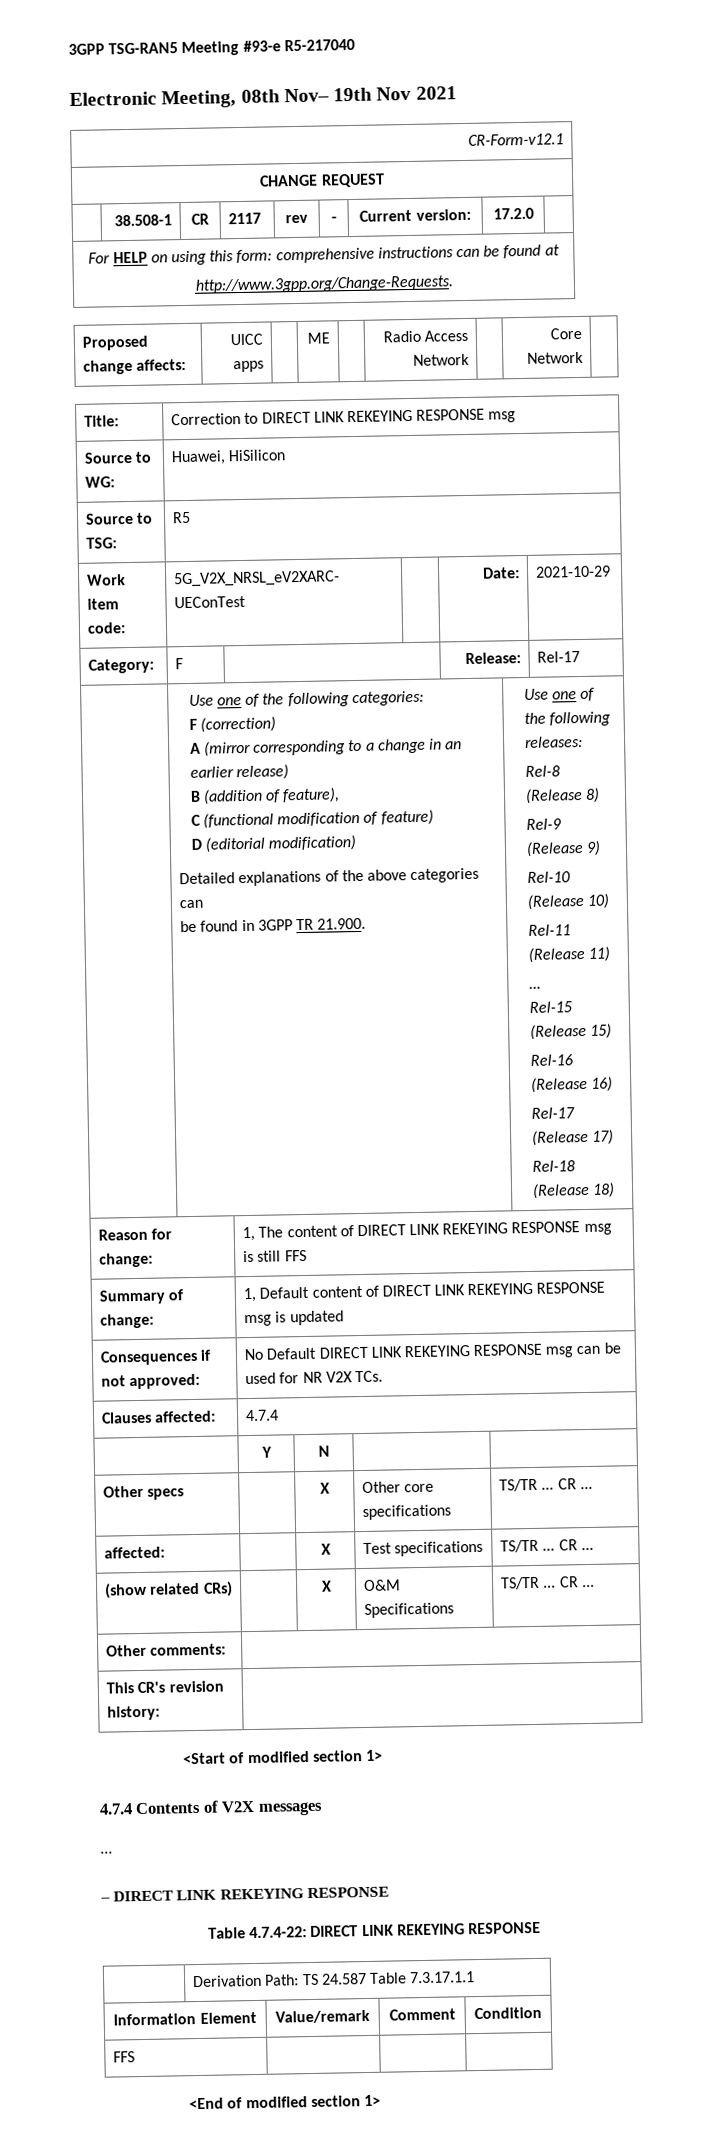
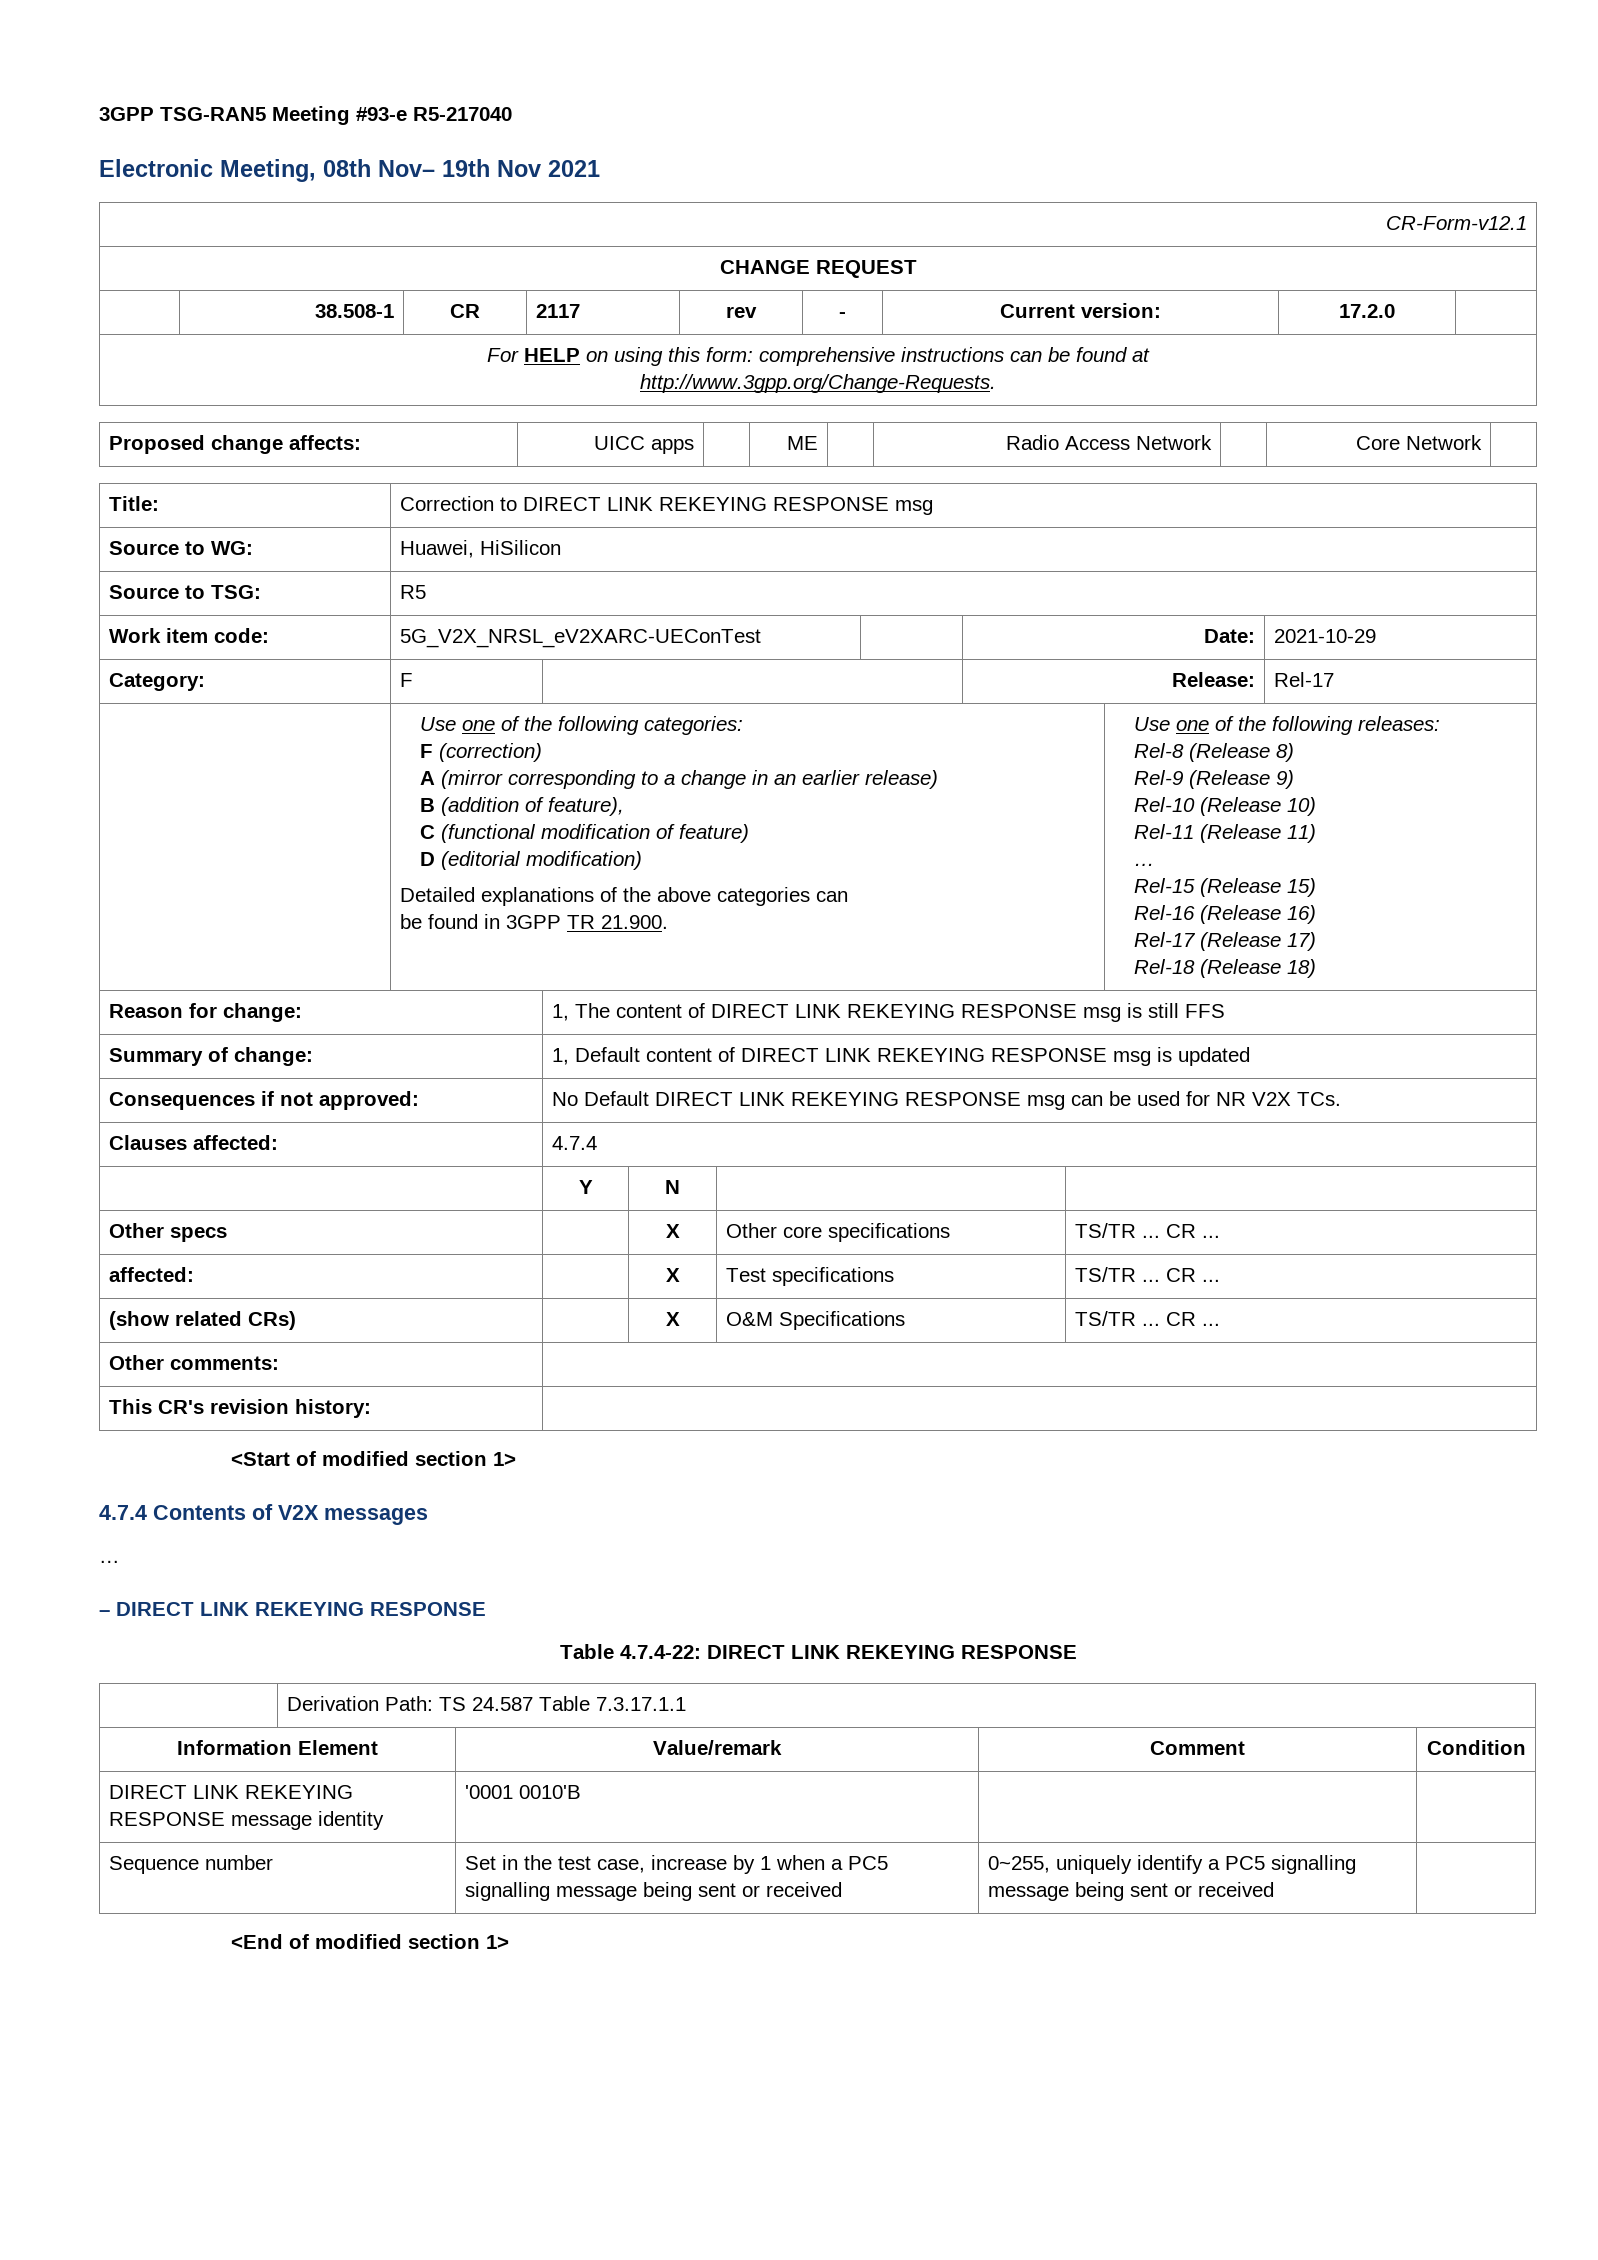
- FFS | | |
+ DIRECT LINK REKEYING RESPONSE message identity | '0001 0010'B | |
+ Sequence number | Set in the test case, increase by 1 when a PC5 signalling message being sent or received | 0~255, uniquely identify a PC5 signalling message being sent or received |

